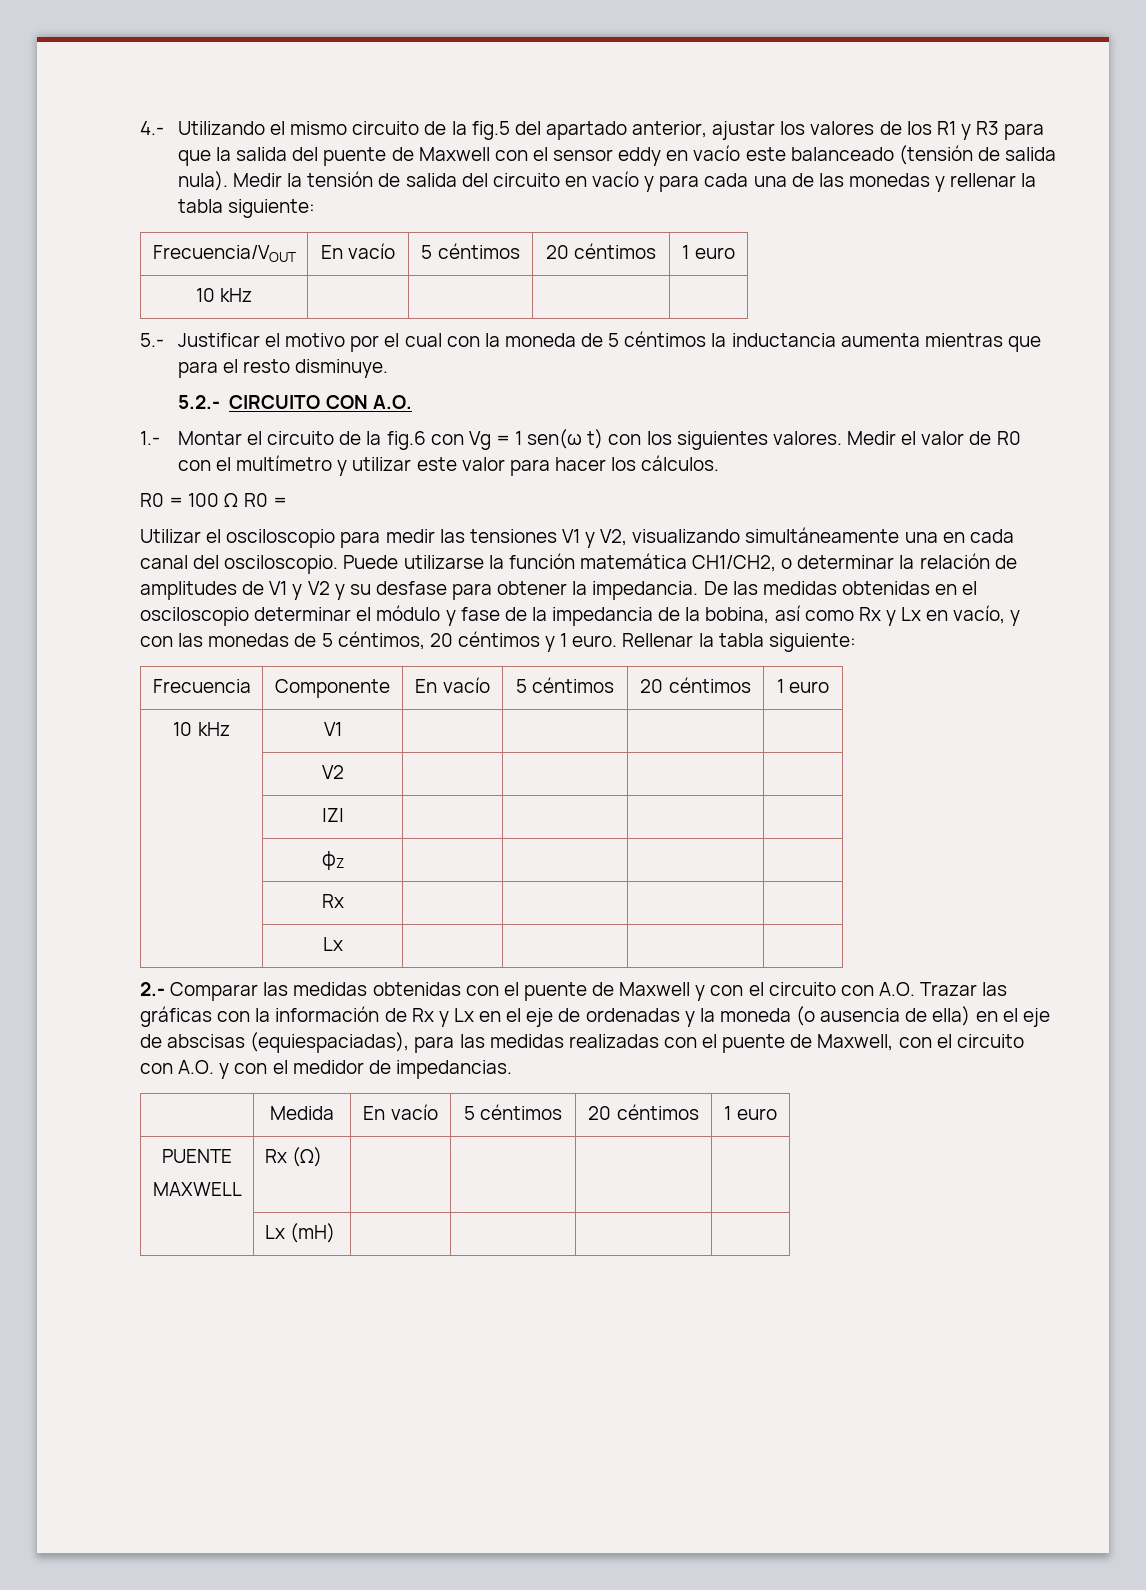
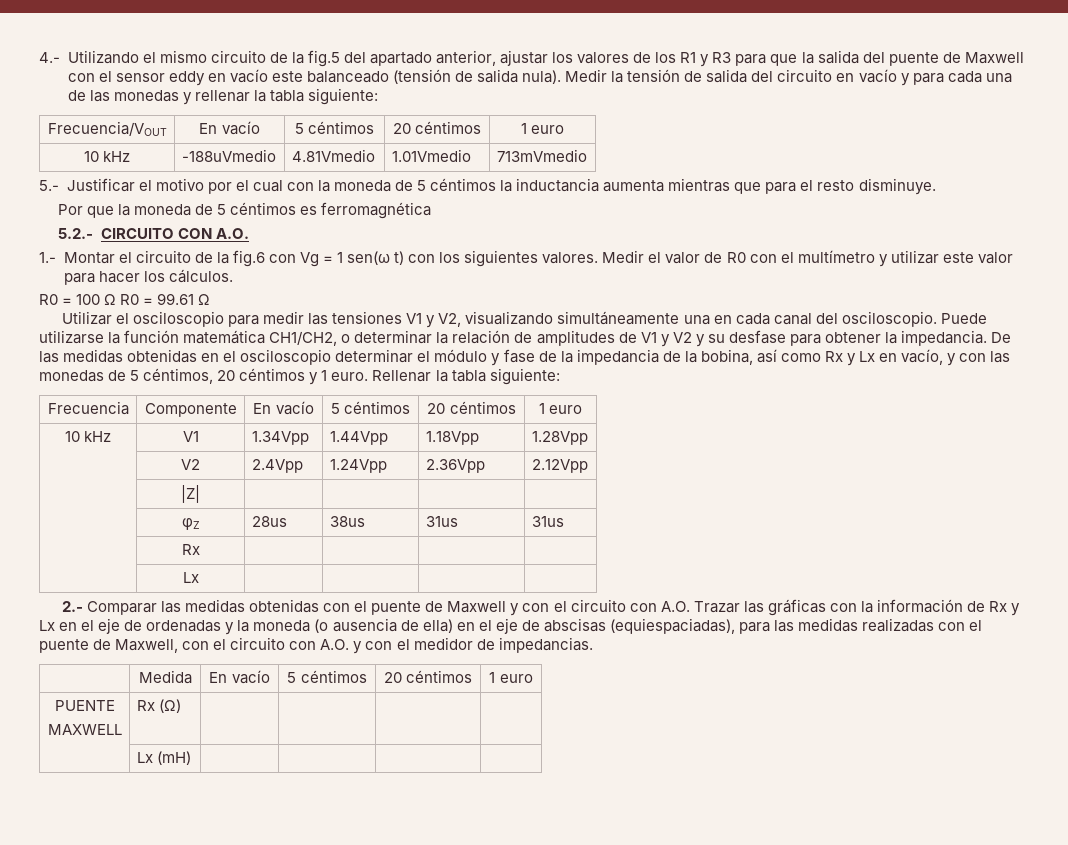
- 10 kHz | | | |
+ 10 kHz | -188uVmedio | 4.81Vmedio | 1.01Vmedio | 713mVmedio
+ Por que la moneda de 5 céntimos es ferromagnética
- R0 = 100 Ω R0 =
+ R0 = 100 Ω R0 = 99.61 Ω
- 10 kHz | V1 | | | |
- | V2 | | | |
+ 10 kHz | V1 | 1.34Vpp | 1.44Vpp | 1.18Vpp | 1.28Vpp
+ | V2 | 2.4Vpp | 1.24Vpp | 2.36Vpp | 2.12Vpp
  | |Z| | | | |
- | φZ | | | |
+ | φZ | 28us | 38us | 31us | 31us

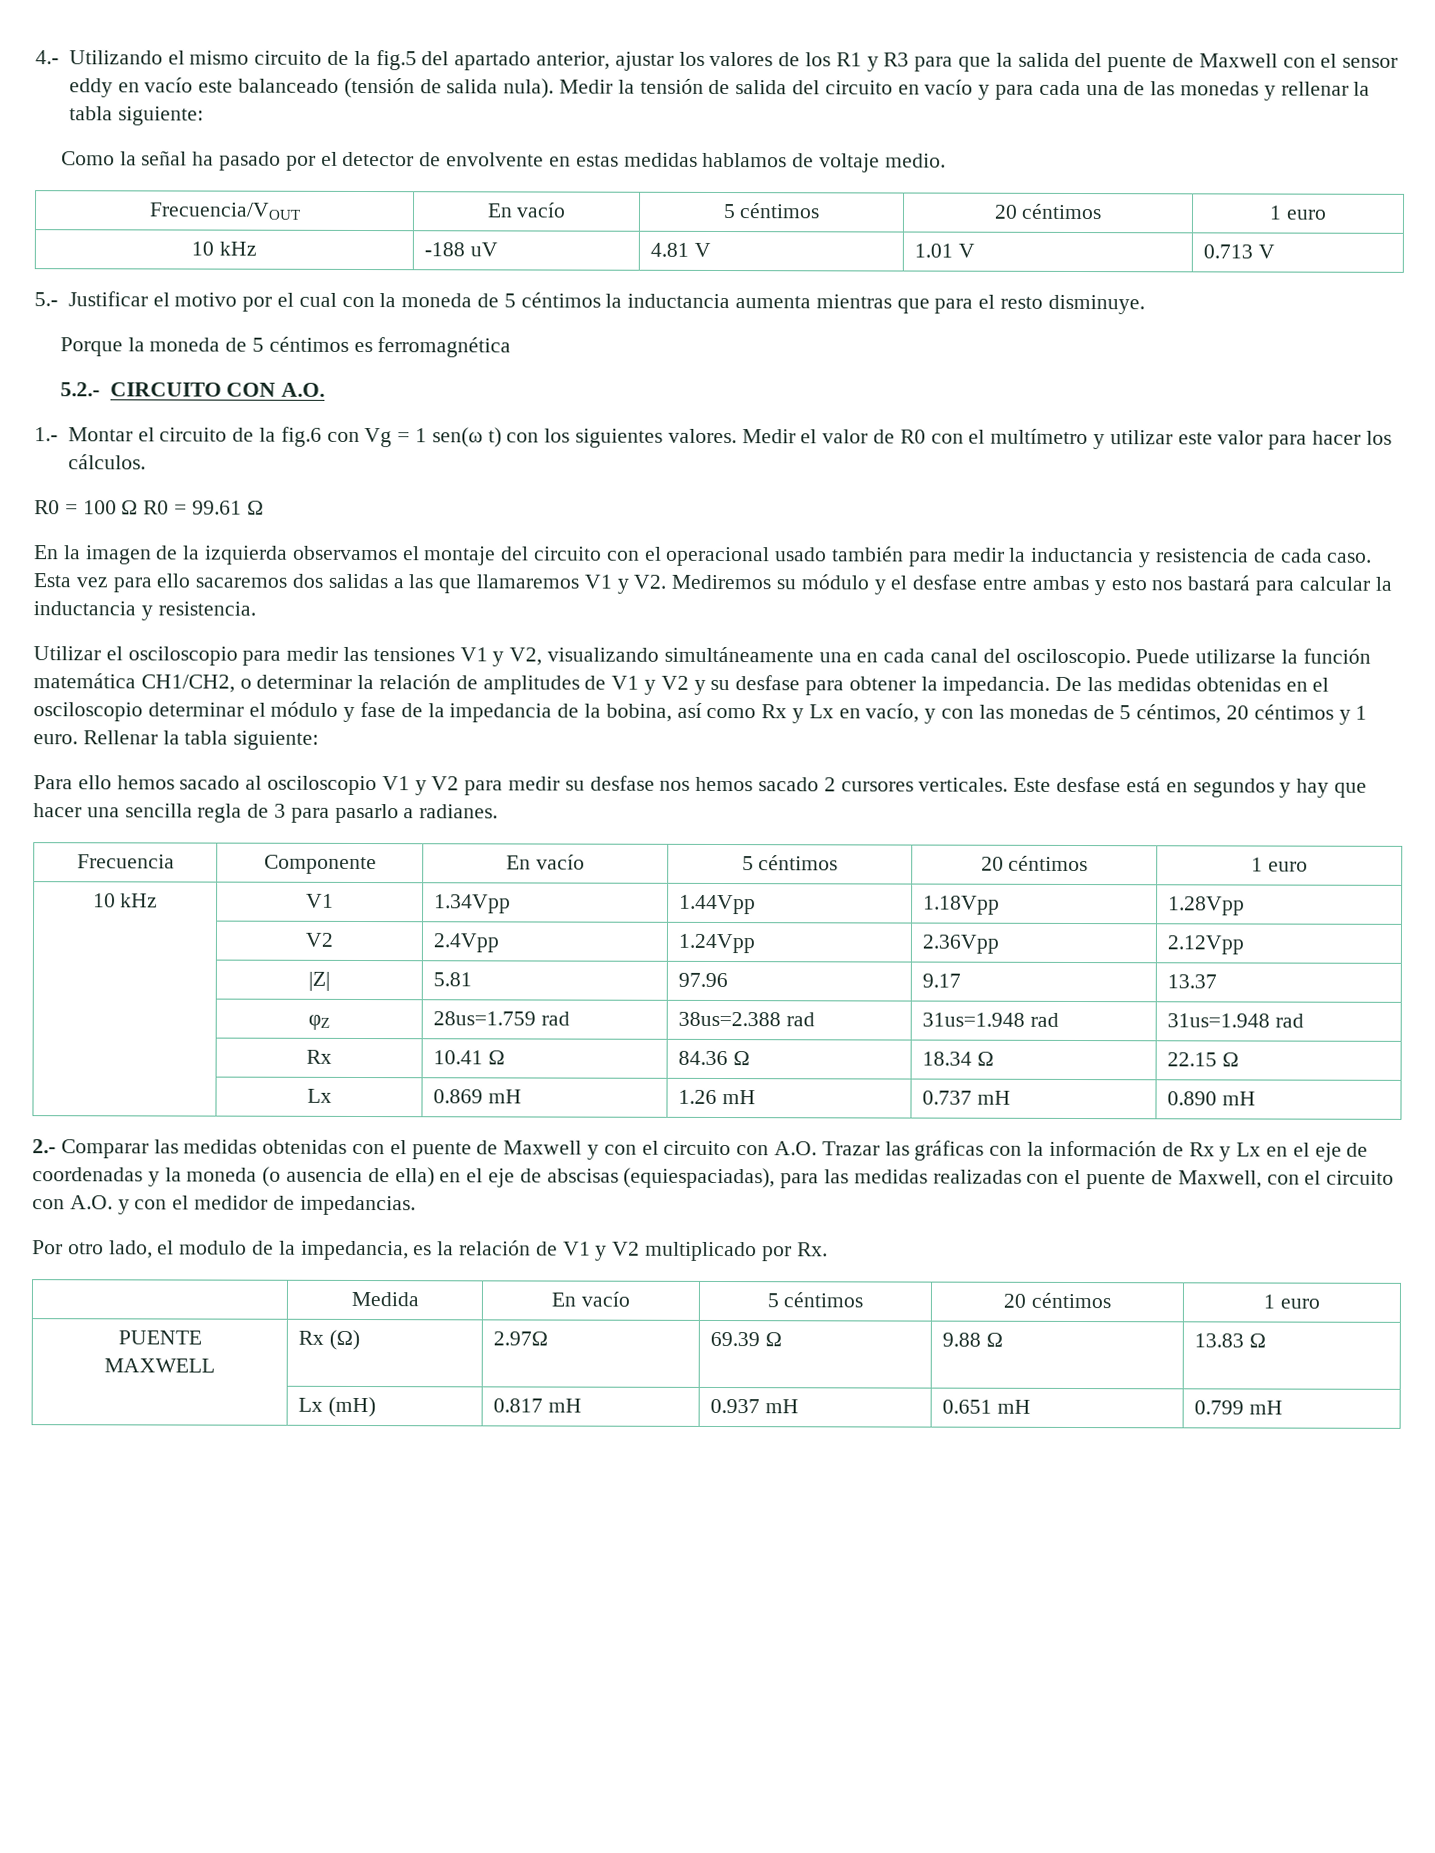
+ Como la señal ha pasado por el detector de envolvente en estas medidas hablamos de voltaje medio.
- 10 kHz | -188uVmedio | 4.81Vmedio | 1.01Vmedio | 713mVmedio
+ 10 kHz | -188 uV | 4.81 V | 1.01 V | 0.713 V
- Por que la moneda de 5 céntimos es ferromagnética
+ Porque la moneda de 5 céntimos es ferromagnética
+ En la imagen de la izquierda observamos el montaje del circuito con el operacional usado también para medir la inductancia y resistencia de cada caso. Esta vez para ello sacaremos dos salidas a las que llamaremos V1 y V2. Mediremos su módulo y el desfase entre ambas y esto nos bastará para calcular la inductancia y resistencia.
+ Para ello hemos sacado al osciloscopio V1 y V2 para medir su desfase nos hemos sacado 2 cursores verticales. Este desfase está en segundos y hay que hacer una sencilla regla de 3 para pasarlo a radianes.
- | |Z| | | | |
- | φZ | 28us | 38us | 31us | 31us
- | Rx | | | |
- | Lx | | | |
+ | |Z| | 5.81 | 97.96 | 9.17 | 13.37
+ | φZ | 28us=1.759 rad | 38us=2.388 rad | 31us=1.948 rad | 31us=1.948 rad
+ | Rx | 10.41 Ω | 84.36 Ω | 18.34 Ω | 22.15 Ω
+ | Lx | 0.869 mH | 1.26 mH | 0.737 mH | 0.890 mH
- 2.- Comparar las medidas obtenidas con el puente de Maxwell y con el circuito con A.O. Trazar las gráficas con la información de Rx y Lx en el eje de ordenadas y la moneda (o ausencia de ella) en el eje de abscisas (equiespaciadas), para las medidas realizadas con el puente de Maxwell, con el circuito con A.O. y con el medidor de impedancias.
+ 2.- Comparar las medidas obtenidas con el puente de Maxwell y con el circuito con A.O. Trazar las gráficas con la información de Rx y Lx en el eje de coordenadas y la moneda (o ausencia de ella) en el eje de abscisas (equiespaciadas), para las medidas realizadas con el puente de Maxwell, con el circuito con A.O. y con el medidor de impedancias.
+ Por otro lado, el modulo de la impedancia, es la relación de V1 y V2 multiplicado por Rx.
  PUENTE
- MAXWELL | Rx (Ω) | | | |
- | Lx (mH) | | | |
+ MAXWELL | Rx (Ω) | 2.97Ω | 69.39 Ω | 9.88 Ω | 13.83 Ω
+ | Lx (mH) | 0.817 mH | 0.937 mH | 0.651 mH | 0.799 mH

